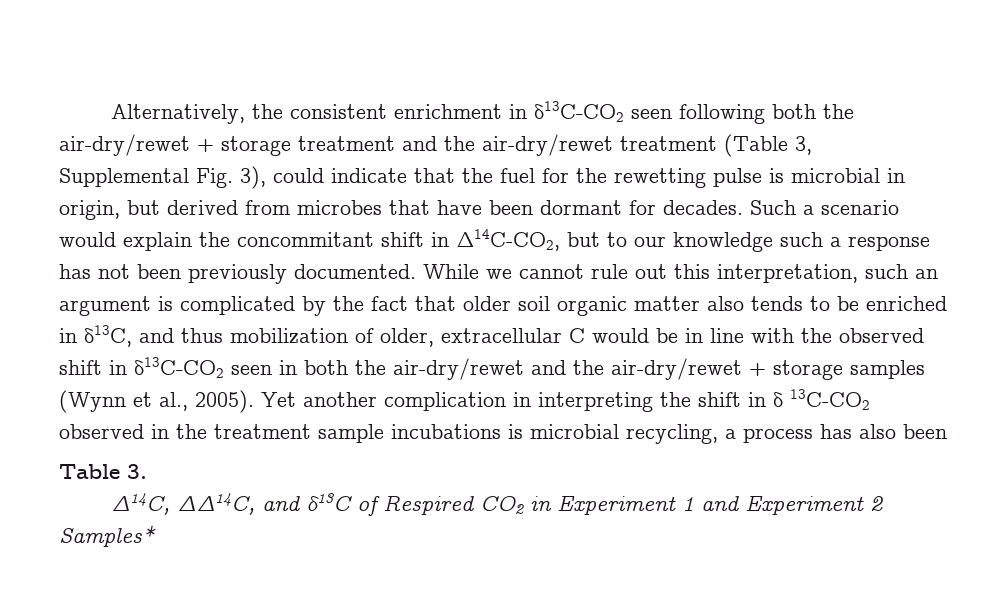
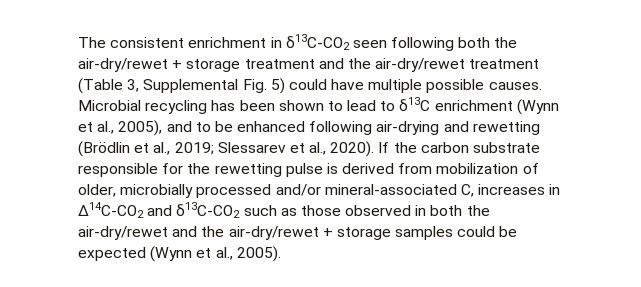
- Alternatively, the consistent enrichment in δ13C-CO2 seen following both the air-dry/rewet + storage treatment and the air-dry/rewet treatment (Table 3, Supplemental Fig. 3), could indicate that the fuel for the rewetting pulse is microbial in origin, but derived from microbes that have been dormant for decades. Such a scenario would explain the concommitant shift in ∆14C-CO2, but to our knowledge such a response has not been previously documented. While we cannot rule out this interpretation, such an argument is complicated by the fact that older soil organic matter also tends to be enriched in δ13C, and thus mobilization of older, extracellular C would be in line with the observed shift in δ13C-CO2 seen in both the air-dry/rewet and the air-dry/rewet + storage samples (Wynn et al., 2005). Yet another complication in interpreting the shift in δ 13C-CO2 observed in the treatment sample incubations is microbial recycling, a process has also been
- Table 3.
- ∆14C, ∆∆14C, and δ13C of Respired CO2 in Experiment 1 and Experiment 2 Samples*
+ The consistent enrichment in δ13C-CO2 seen following both the air-dry/rewet + storage treatment and the air-dry/rewet treatment (Table 3, Supplemental Fig. 5) could have multiple possible causes. Microbial recycling has been shown to lead to δ13C enrichment (Wynn et al., 2005), and to be enhanced following air-drying and rewetting (Brödlin et al., 2019; Slessarev et al., 2020). If the carbon substrate responsible for the rewetting pulse is derived from mobilization of older, microbially processed and/or mineral-associated C, increases in ∆14C-CO2 and δ13C-CO2 such as those observed in both the air-dry/rewet and the air-dry/rewet + storage samples could be expected (Wynn et al., 2005).

